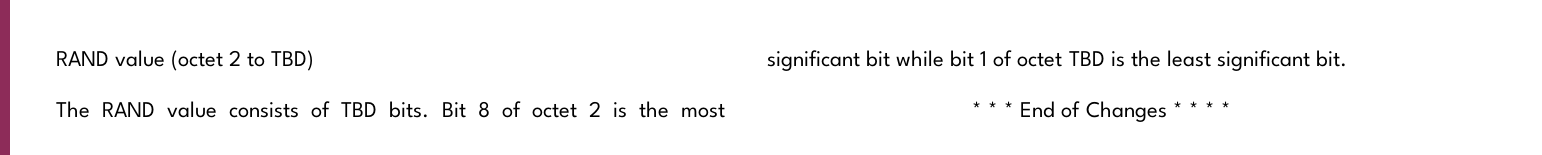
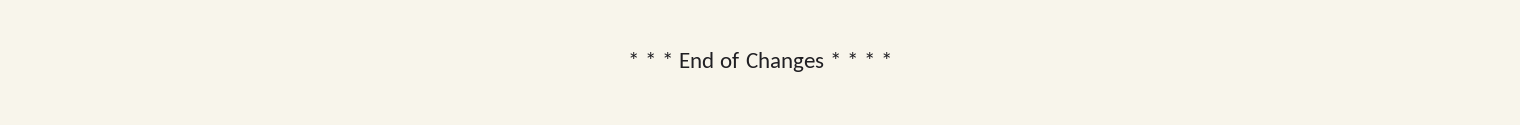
- RAND value (octet 2 to TBD)
- The RAND value consists of TBD bits. Bit 8 of octet 2 is the most significant bit while bit 1 of octet TBD is the least significant bit.

